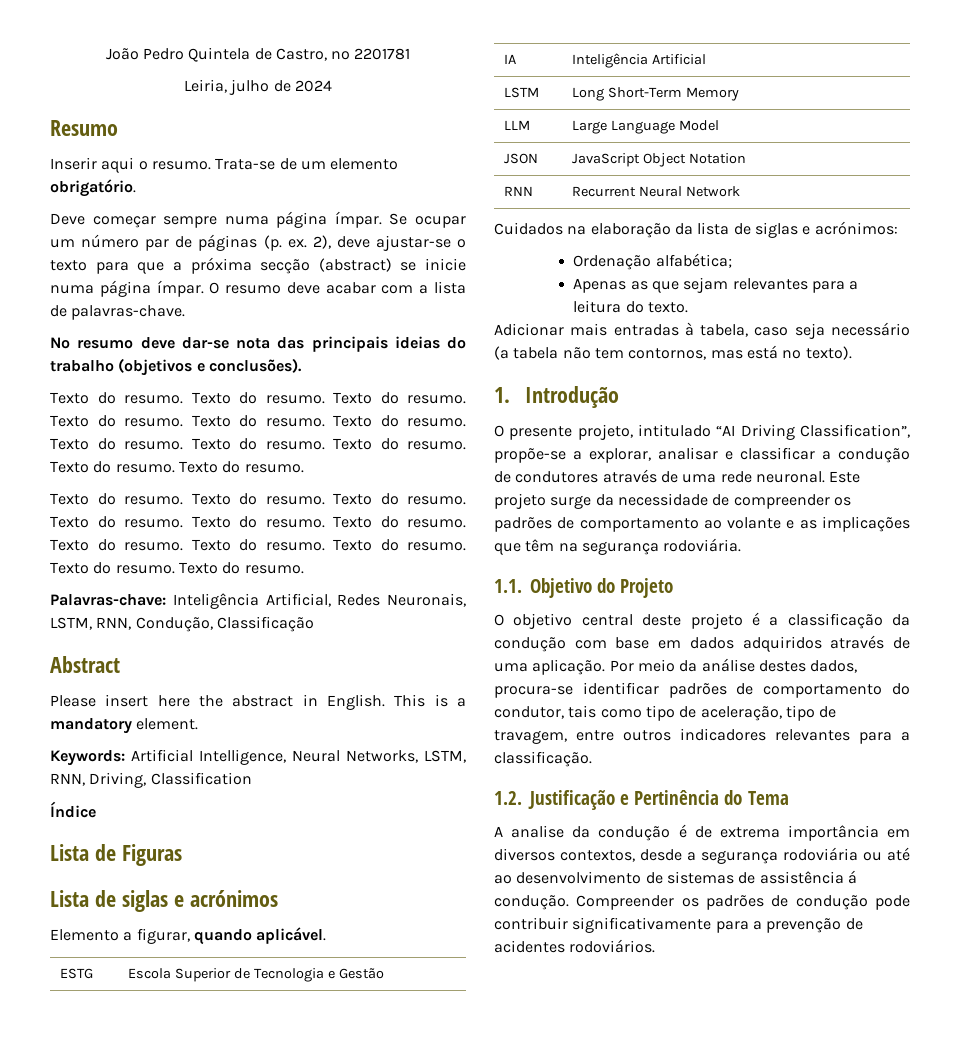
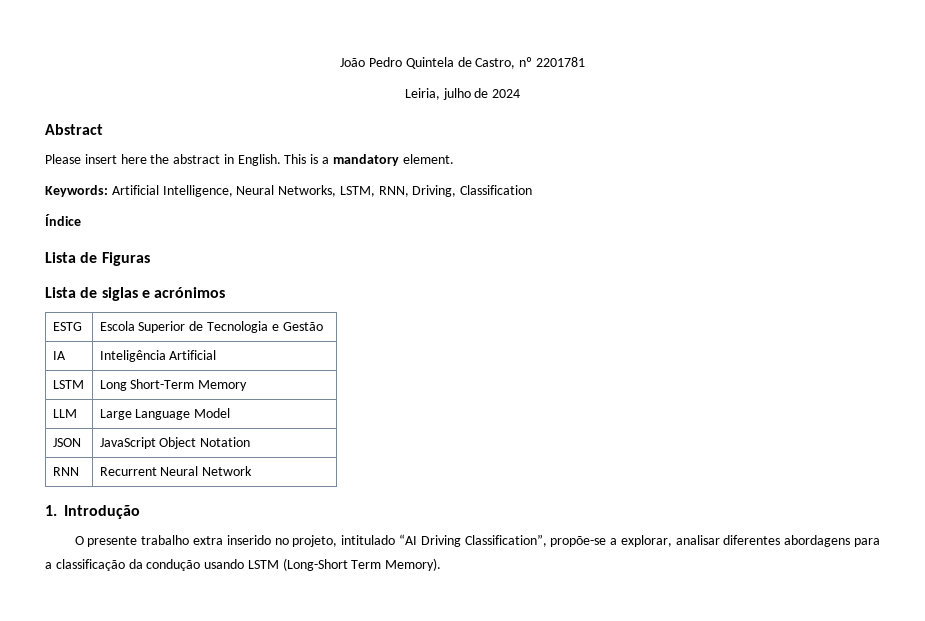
- Resumo
- Inserir aqui o resumo. Trata-se de um elemento obrigatório.
- Deve começar sempre numa página ímpar. Se ocupar um número par de páginas (p. ex. 2), deve ajustar-se o texto para que a próxima secção (abstract) se inicie numa página ímpar. O resumo deve acabar com a lista de palavras-chave.
- No resumo deve dar-se nota das principais ideias do trabalho (objetivos e conclusões).
- Texto do resumo. Texto do resumo. Texto do resumo. Texto do resumo. Texto do resumo. Texto do resumo. Texto do resumo. Texto do resumo. Texto do resumo. Texto do resumo. Texto do resumo.
- Texto do resumo. Texto do resumo. Texto do resumo. Texto do resumo. Texto do resumo. Texto do resumo. Texto do resumo. Texto do resumo. Texto do resumo. Texto do resumo. Texto do resumo.
- Palavras-chave: Inteligência Artificial, Redes Neuronais, LSTM, RNN, Condução, Classificação
- Elemento a figurar, quando aplicável.
- Cuidados na elaboração da lista de siglas e acrónimos:
- Ordenação alfabética;
- Apenas as que sejam relevantes para a leitura do texto.
- Adicionar mais entradas à tabela, caso seja necessário (a tabela não tem contornos, mas está no texto).
- O presente projeto, intitulado “AI Driving Classification”, propõe-se a explorar, analisar e classificar a condução de condutores através de uma rede neuronal. Este projeto surge da necessidade de compreender os padrões de comportamento ao volante e as implicações que têm na segurança rodoviária.
- 1.1. Objetivo do Projeto
- O objetivo central deste projeto é a classificação da condução com base em dados adquiridos através de uma aplicação. Por meio da análise destes dados, procura-se identificar padrões de comportamento do condutor, tais como tipo de aceleração, tipo de travagem, entre outros indicadores relevantes para a classificação.
- 1.2. Justificação e Pertinência do Tema
- A analise da condução é de extrema importância em diversos contextos, desde a segurança rodoviária ou até ao desenvolvimento de sistemas de assistência á condução. Compreender os padrões de condução pode contribuir significativamente para a prevenção de acidentes rodoviários.
+ O presente trabalho extra inserido no projeto, intitulado “AI Driving Classification”, propõe-se a explorar, analisar diferentes abordagens para a classificação da condução usando LSTM (Long-Short Term Memory).

